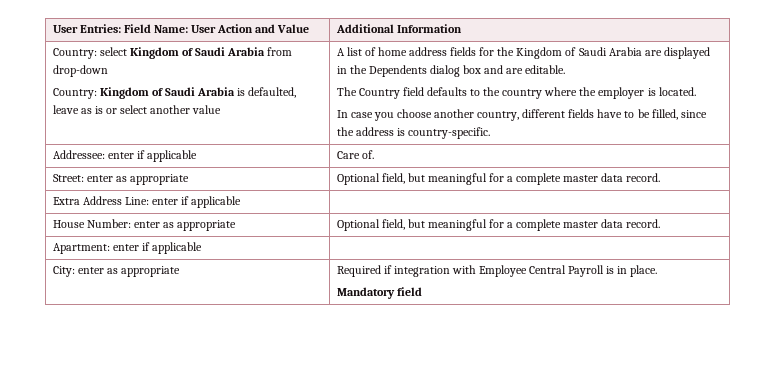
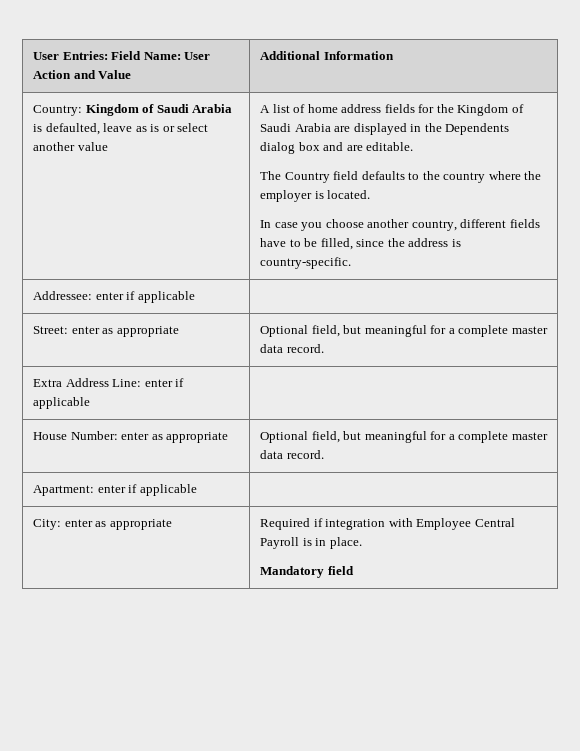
- Country: select Kingdom of Saudi Arabia from drop-down
- Addressee: enter if applicable | Care of.
+ Addressee: enter if applicable |

